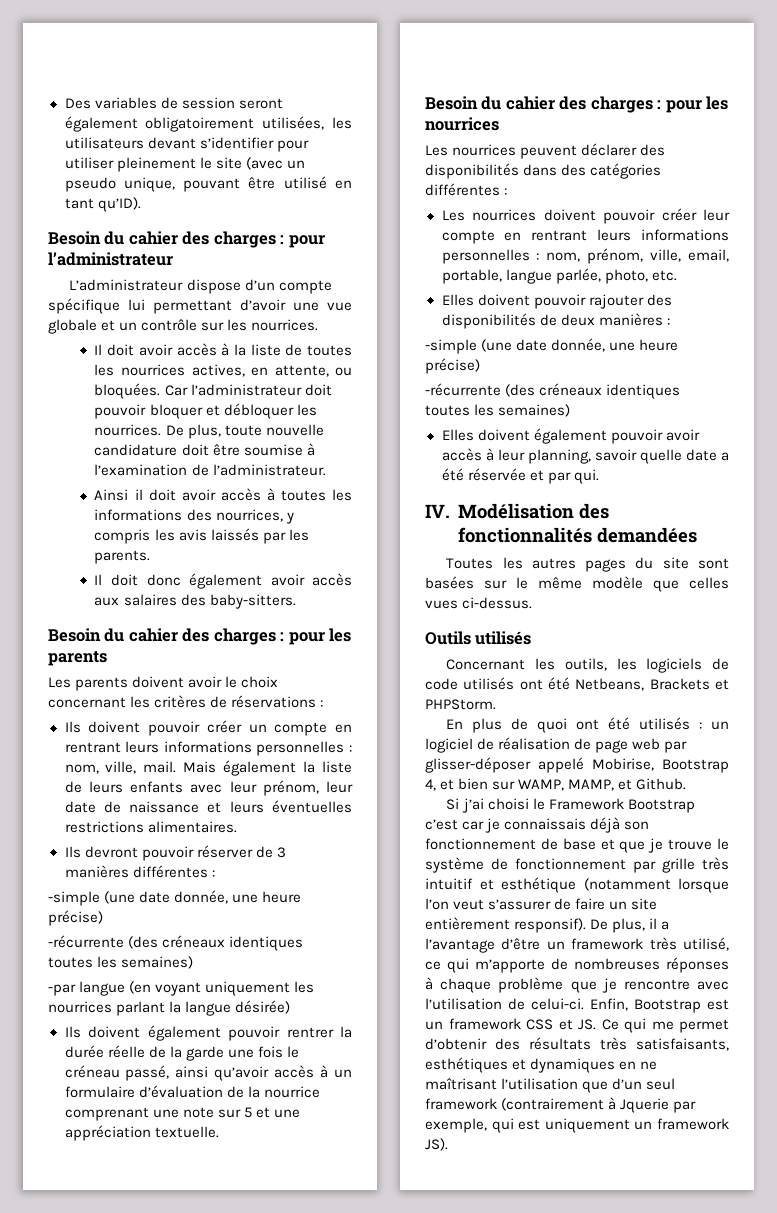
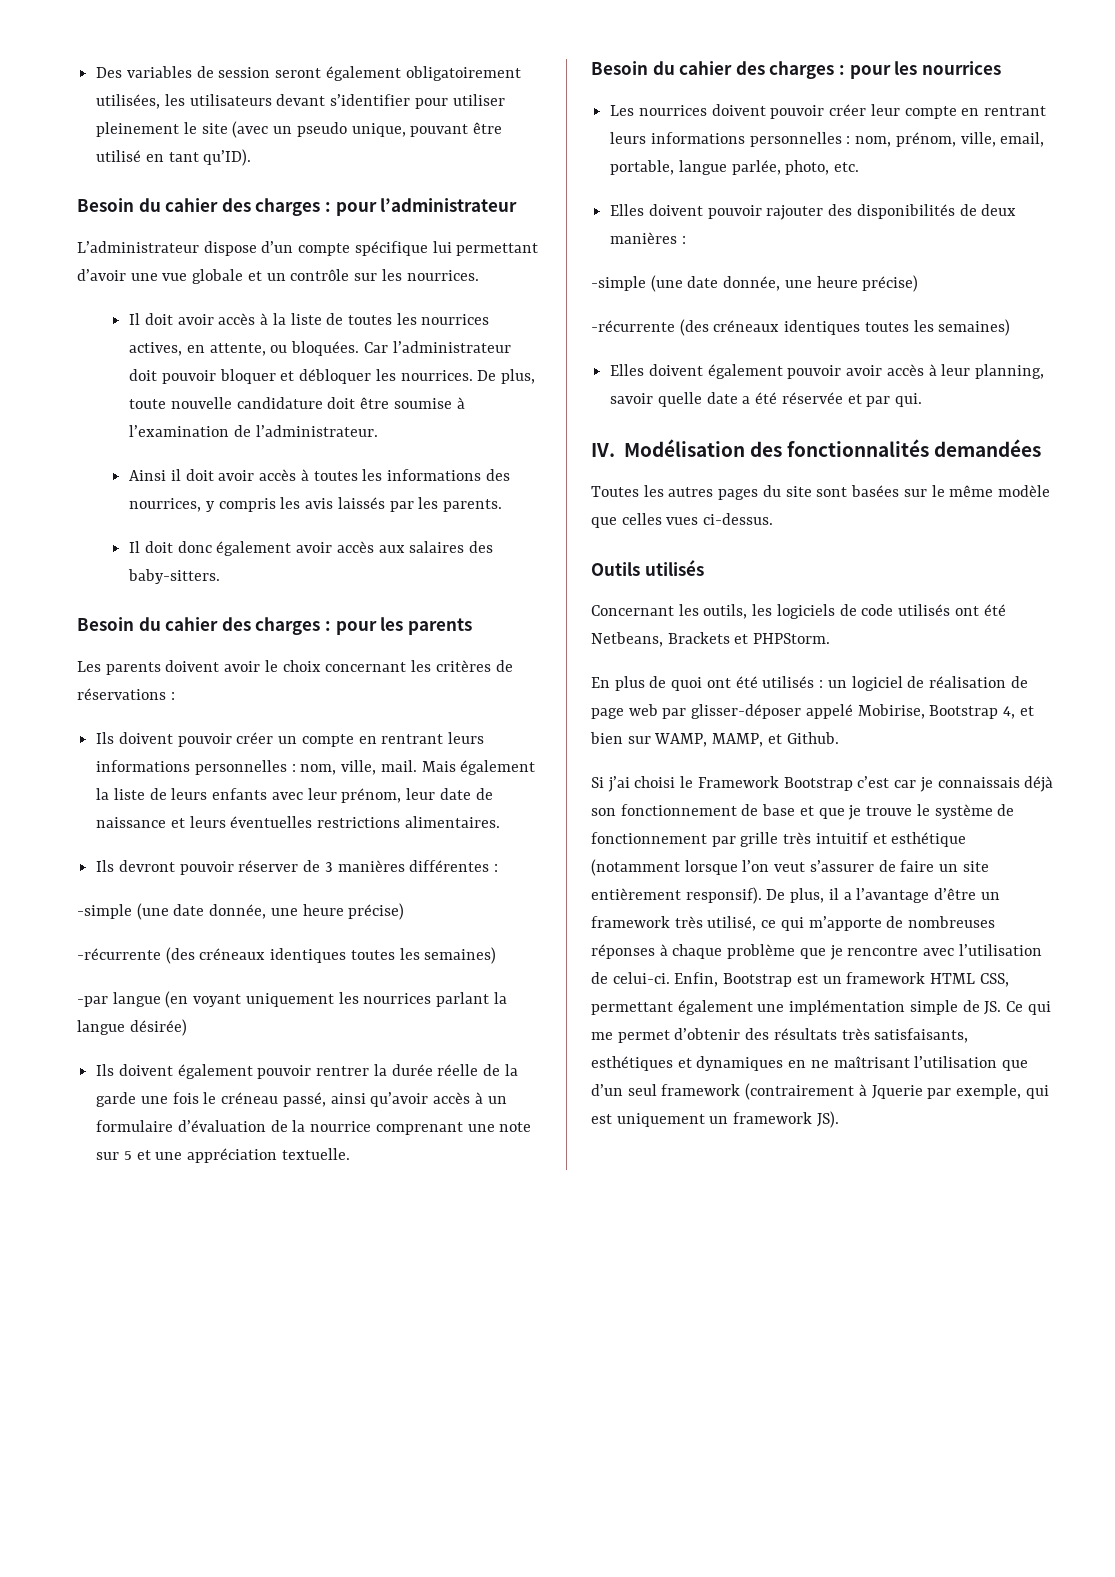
- Les nourrices peuvent déclarer des disponibilités dans des catégories différentes :
- Enfin, Bootstrap est un framework CSS et JS. Ce qui me permet d’obtenir des résultats très satisfaisants, esthétiques et dynamiques en ne maîtrisant l’utilisation que d’un seul framework (contrairement à Jquerie par exemple, qui est uniquement un framework JS).
+ Enfin, Bootstrap est un framework HTML CSS, permettant également une implémentation simple de JS. Ce qui me permet d’obtenir des résultats très satisfaisants, esthétiques et dynamiques en ne maîtrisant l’utilisation que d’un seul framework (contrairement à Jquerie par exemple, qui est uniquement un framework JS).

